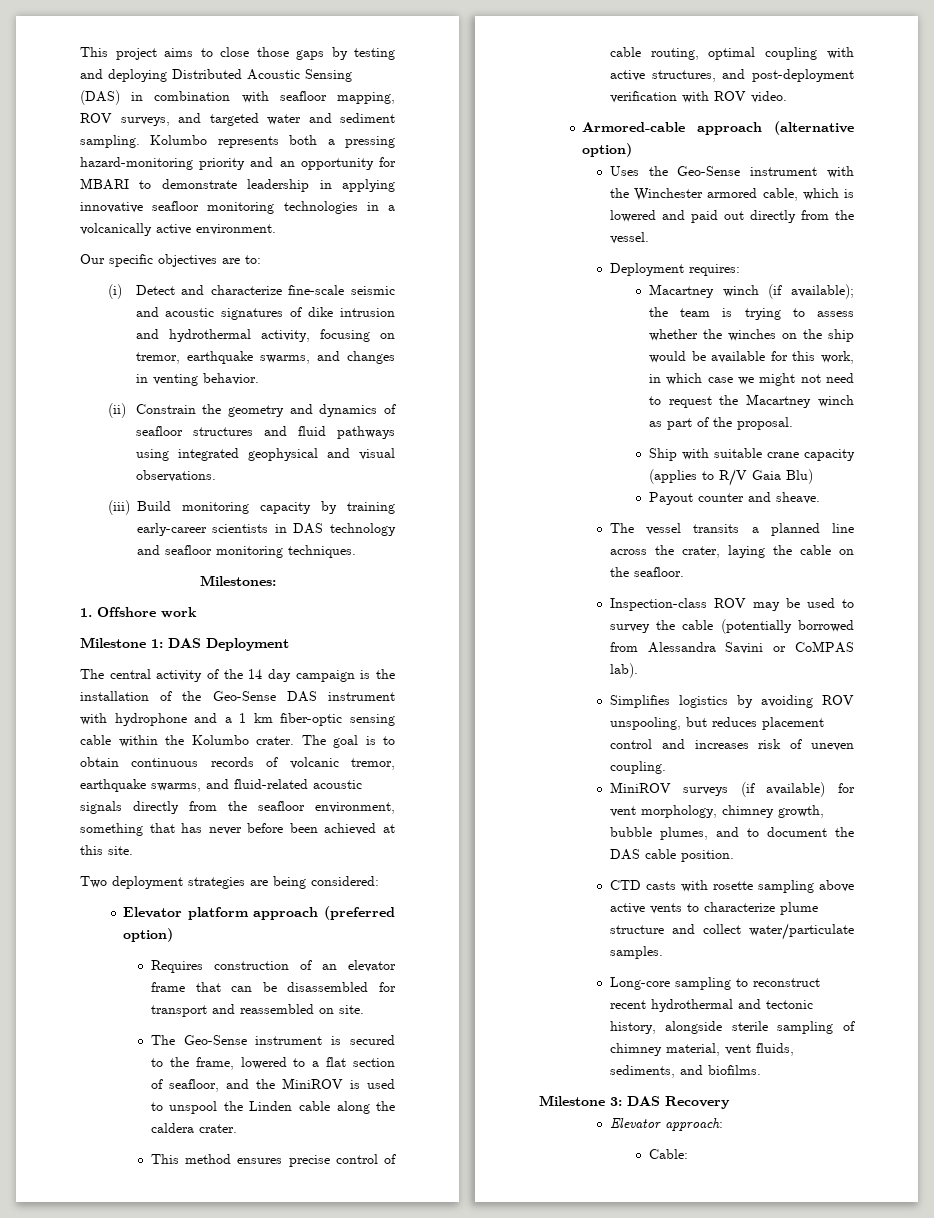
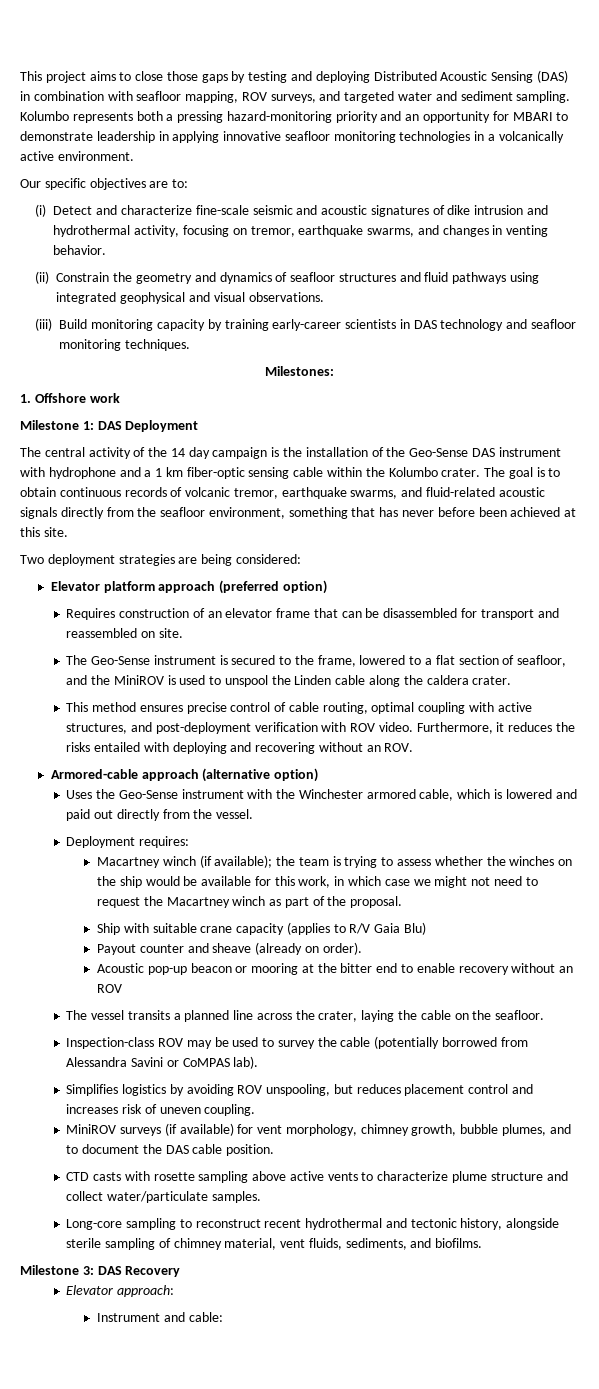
+ Furthermore, it reduces the risks entailed with deploying and recovering without an ROV.
- Payout counter and sheave.
+ Payout counter and sheave (already on order).
+ Acoustic pop-up beacon or mooring at the bitter end to enable recovery without an ROV
- Cable:
+ Instrument and cable:

